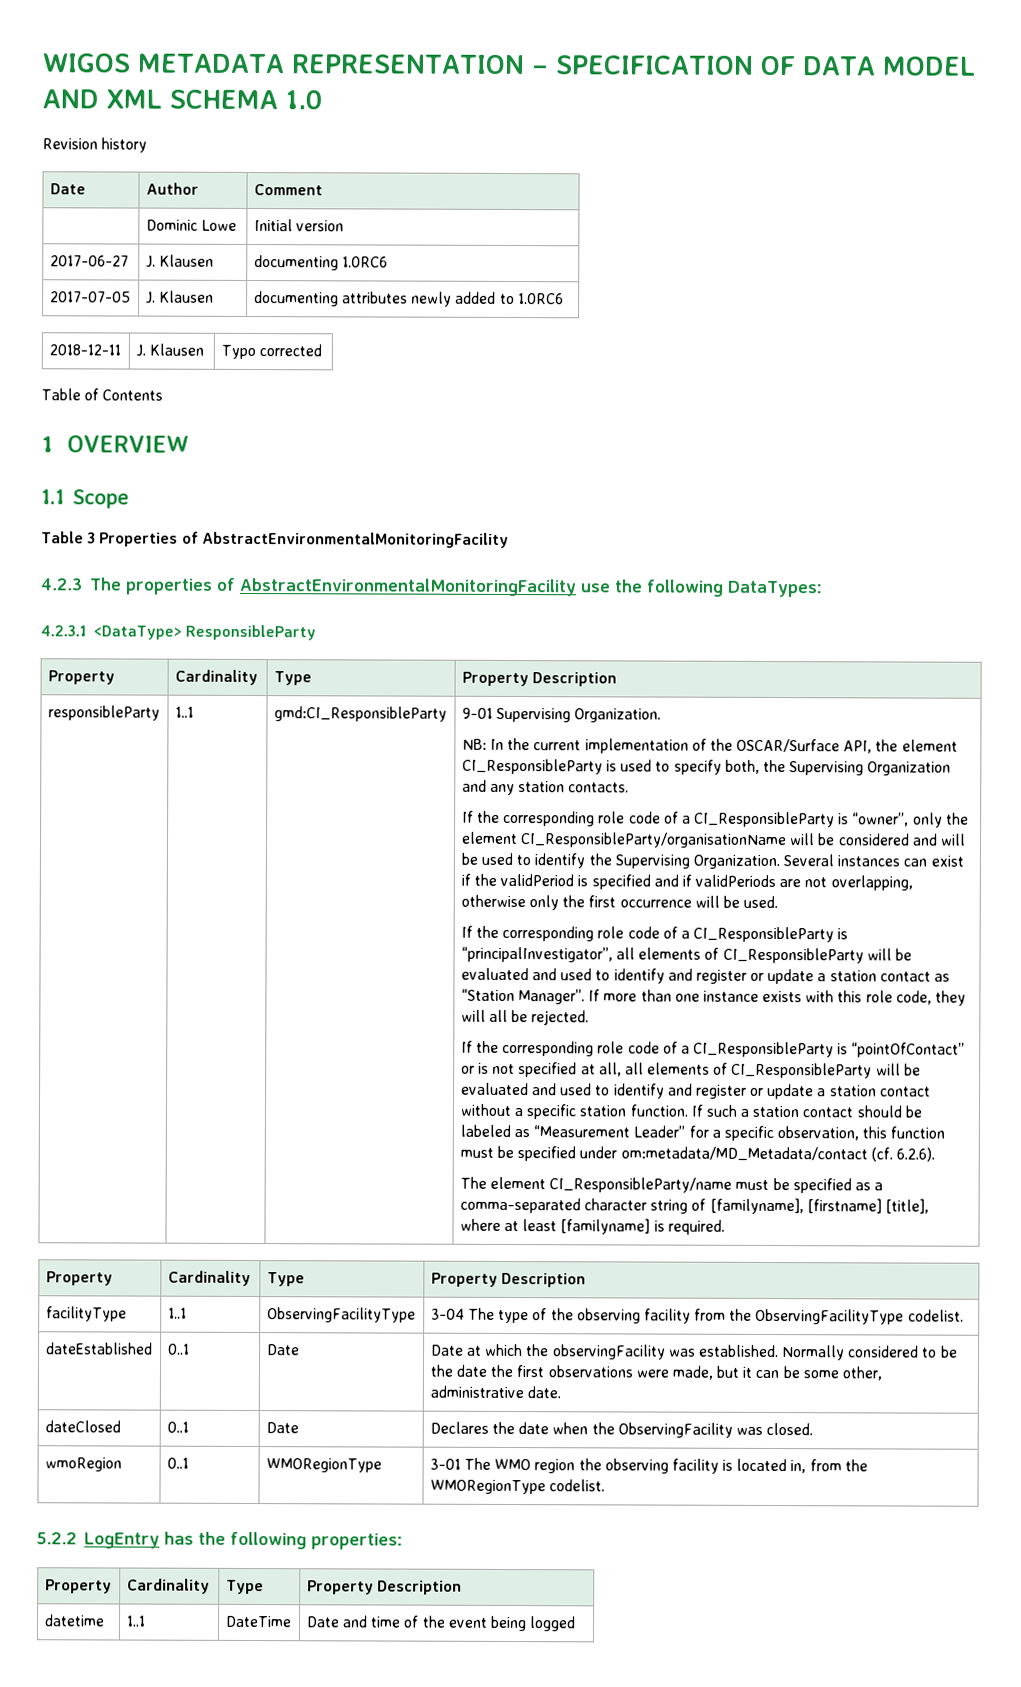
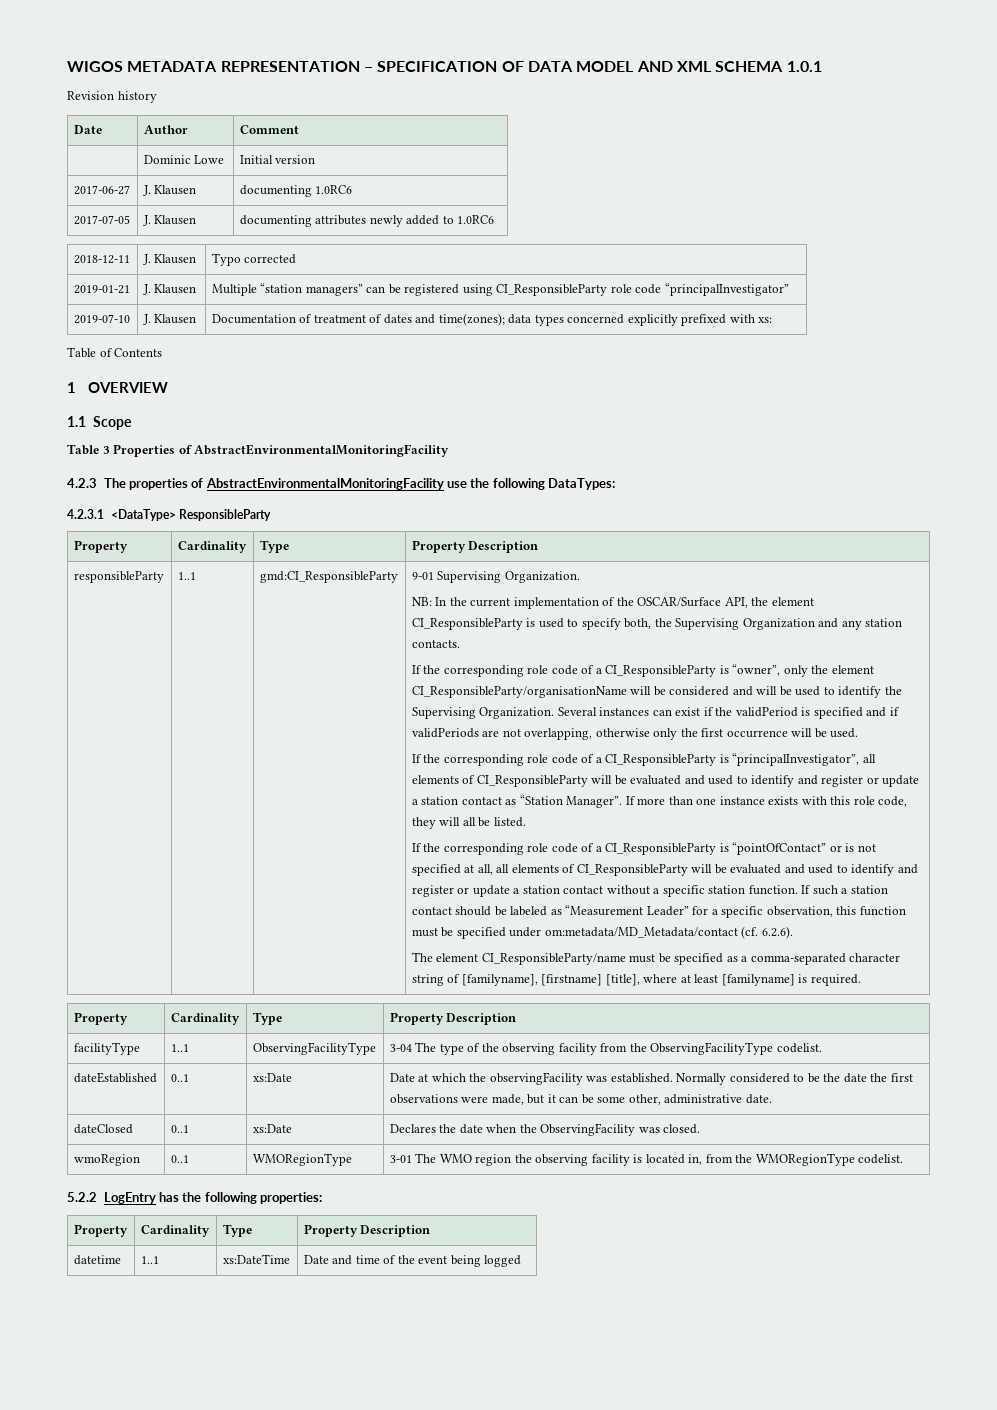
- WIGOS METADATA REPRESENTATION – SPECIFICATION OF DATA MODEL AND XML SCHEMA 1.0
+ WIGOS METADATA REPRESENTATION – SPECIFICATION OF DATA MODEL AND XML SCHEMA 1.0.1
+ 2019-01-21 | J. Klausen | Multiple “station managers” can be registered using CI_ResponsibleParty role code “principalInvestigator”
+ 2019-07-10 | J. Klausen | Documentation of treatment of dates and time(zones); data types concerned explicitly prefixed with xs:
- If more than one instance exists with this role code, they will all be rejected.
+ If more than one instance exists with this role code, they will all be listed.
- dateEstablished | 0..1 | Date | Date at which the observingFacility was established. Normally considered to be the date the first observations were made, but it can be some other, administrative date.
+ dateEstablished | 0..1 | xs:Date | Date at which the observingFacility was established. Normally considered to be the date the first observations were made, but it can be some other, administrative date.
- dateClosed | 0..1 | Date | Declares the date when the ObservingFacility was closed.
+ dateClosed | 0..1 | xs:Date | Declares the date when the ObservingFacility was closed.
- datetime | 1..1 | DateTime | Date and time of the event being logged
+ datetime | 1..1 | xs:DateTime | Date and time of the event being logged

